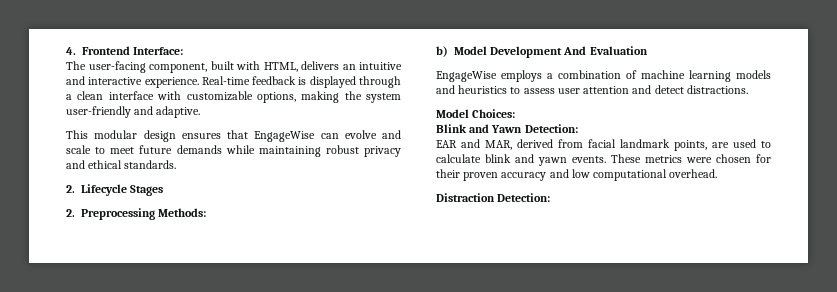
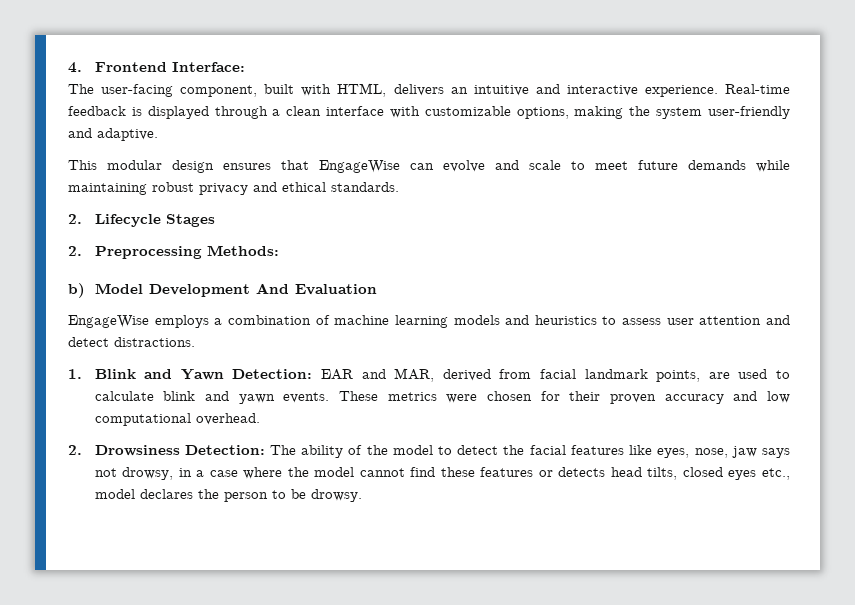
- Model Choices:
- Blink and Yawn Detection:
- EAR and MAR, derived from facial landmark points, are used to calculate blink and yawn events.
+ 1. Blink and Yawn Detection: EAR and MAR, derived from facial landmark points, are used to calculate blink and yawn events.
- Distraction Detection:
+ 2. Drowsiness Detection: The ability of the model to detect the facial features like eyes, nose, jaw says not drowsy, in a case where the model cannot find these features or detects head tilts, closed eyes etc., model declares the person to be drowsy.

